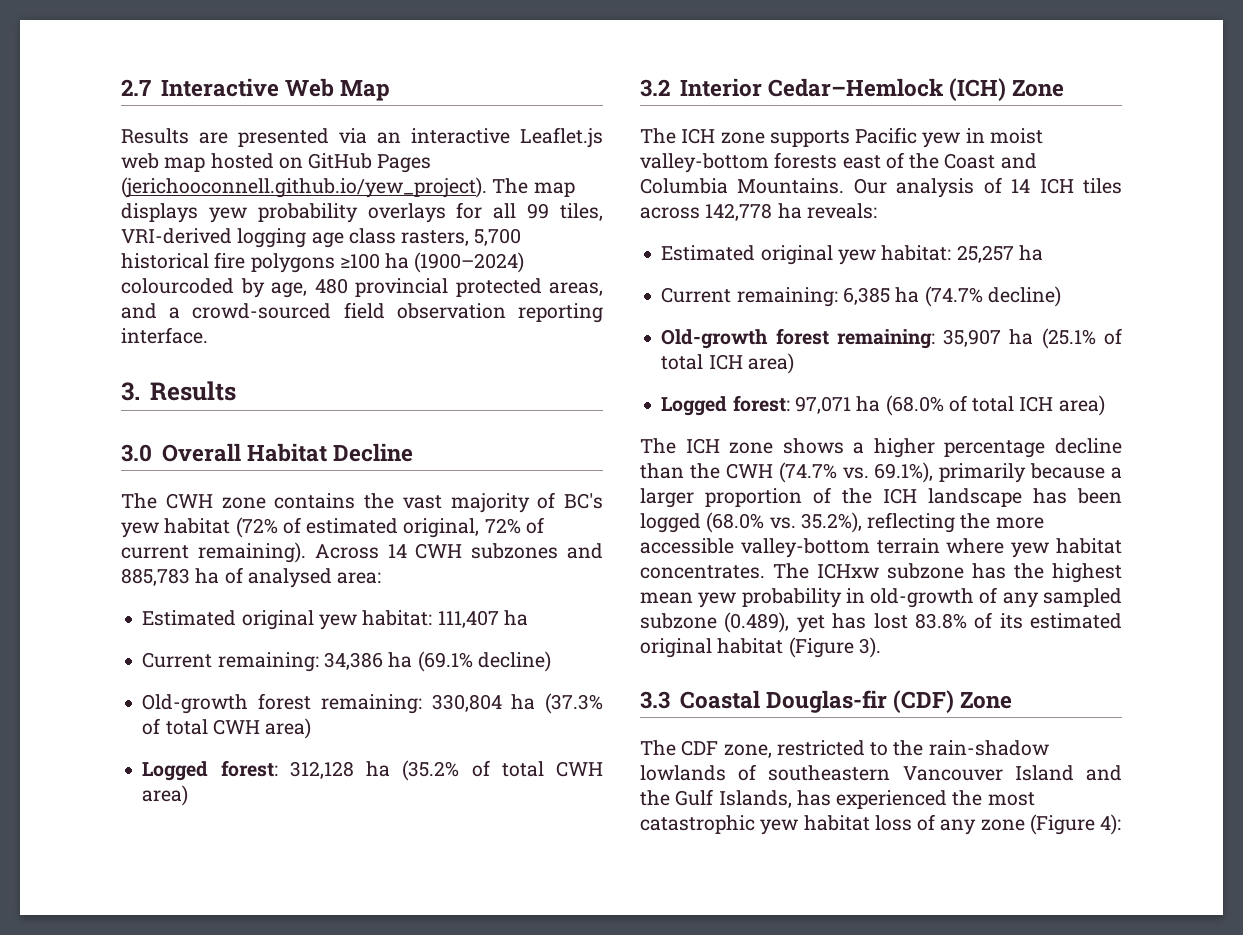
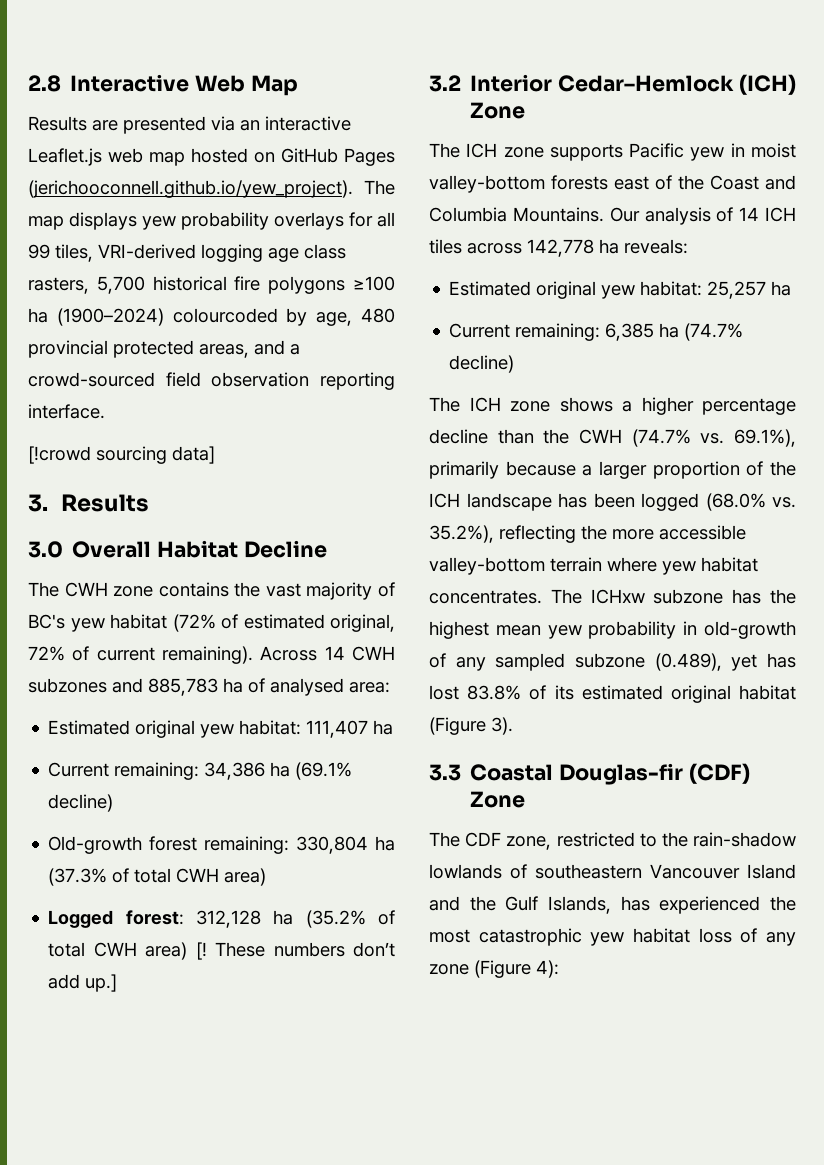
- 2.7 Interactive Web Map
+ 2.8 Interactive Web Map
+ [!crowd sourcing data]
- Logged forest: 312,128 ha (35.2% of total CWH area)
+ Logged forest: 312,128 ha (35.2% of total CWH area) [! These numbers don’t add up.]
- Old-growth forest remaining: 35,907 ha (25.1% of total ICH area)
- Logged forest: 97,071 ha (68.0% of total ICH area)

